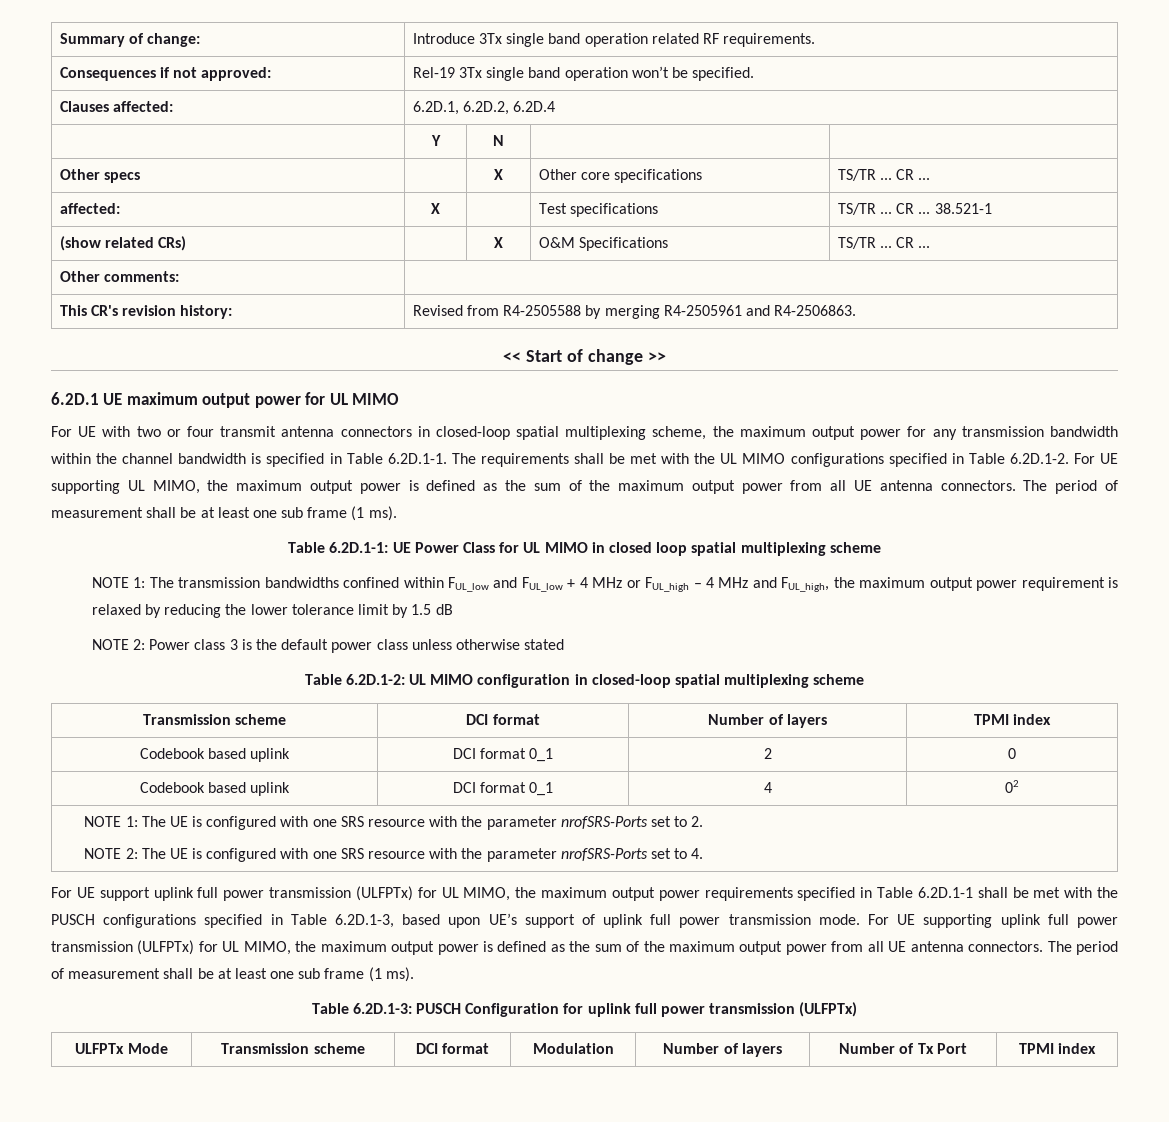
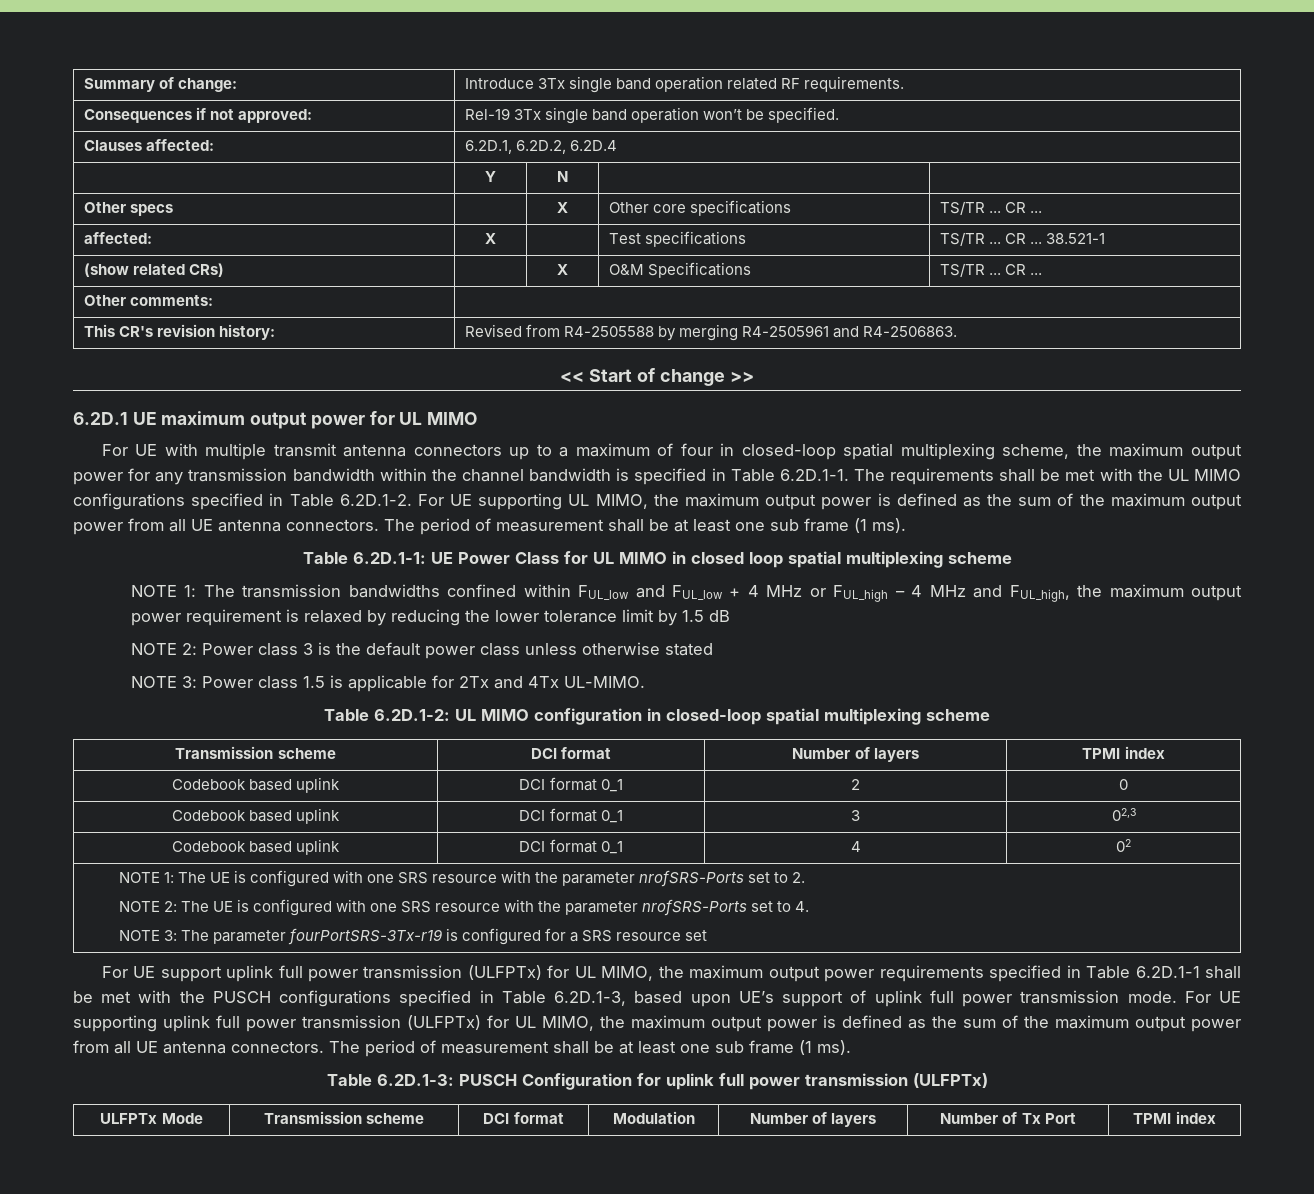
- For UE with two or four transmit antenna connectors in closed-loop spatial multiplexing scheme, the maximum output power for any transmission bandwidth within the channel bandwidth is specified in Table 6.2D.1-1. The requirements shall be met with the UL MIMO configurations specified in Table 6.2D.1-2. For UE supporting UL MIMO, the maximum output power is defined as the sum of the maximum output power from all UE antenna connectors.
+ For UE with multiple transmit antenna connectors up to a maximum of four in closed-loop spatial multiplexing scheme, the maximum output power for any transmission bandwidth within the channel bandwidth is specified in Table 6.2D.1-1. The requirements shall be met with the UL MIMO configurations specified in Table 6.2D.1-2. For UE supporting UL MIMO, the maximum output power is defined as the sum of the maximum output power from all UE antenna connectors.
+ NOTE 3: Power class 1.5 is applicable for 2Tx and 4Tx UL-MIMO.
+ Codebook based uplink | DCI format 0_1 | 3 | 02,3
+ NOTE 3: The parameter fourPortSRS-3Tx-r19 is configured for a SRS resource set

